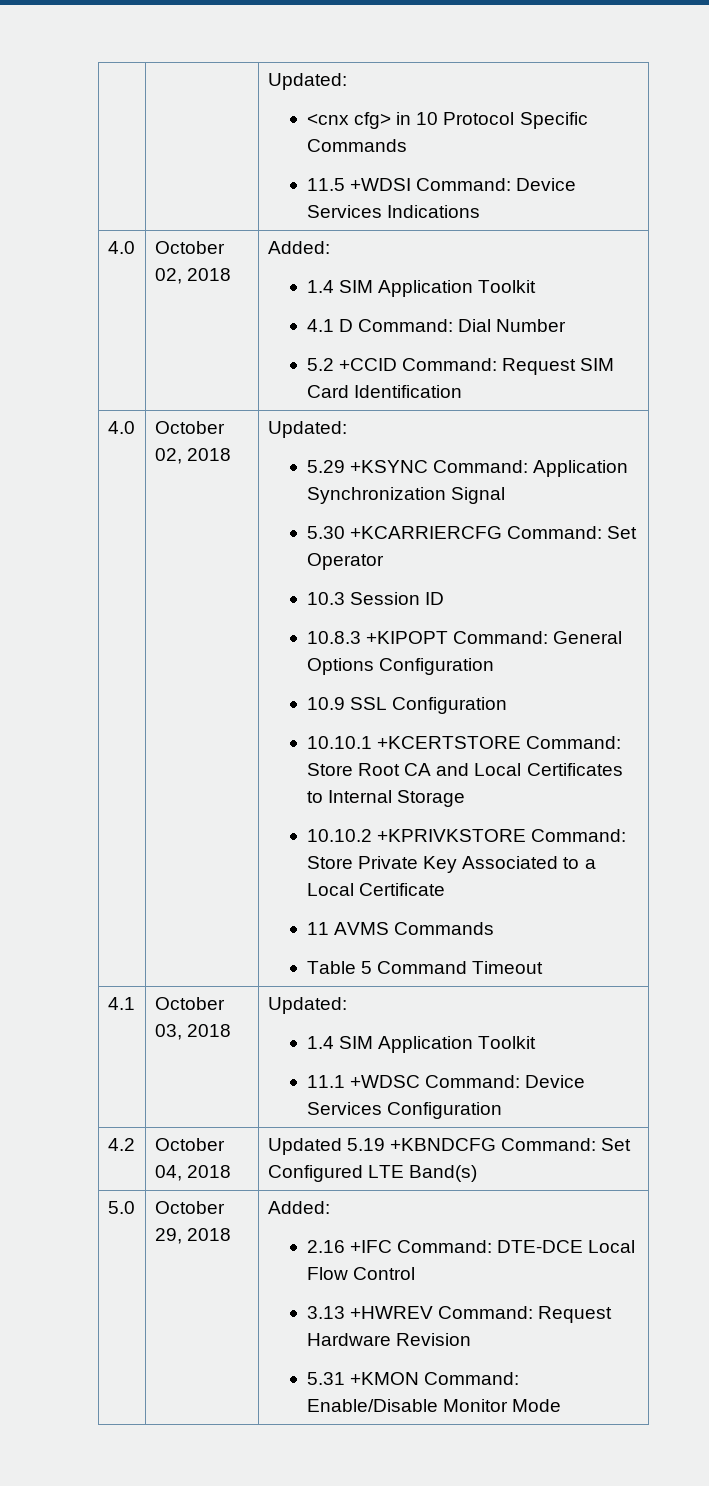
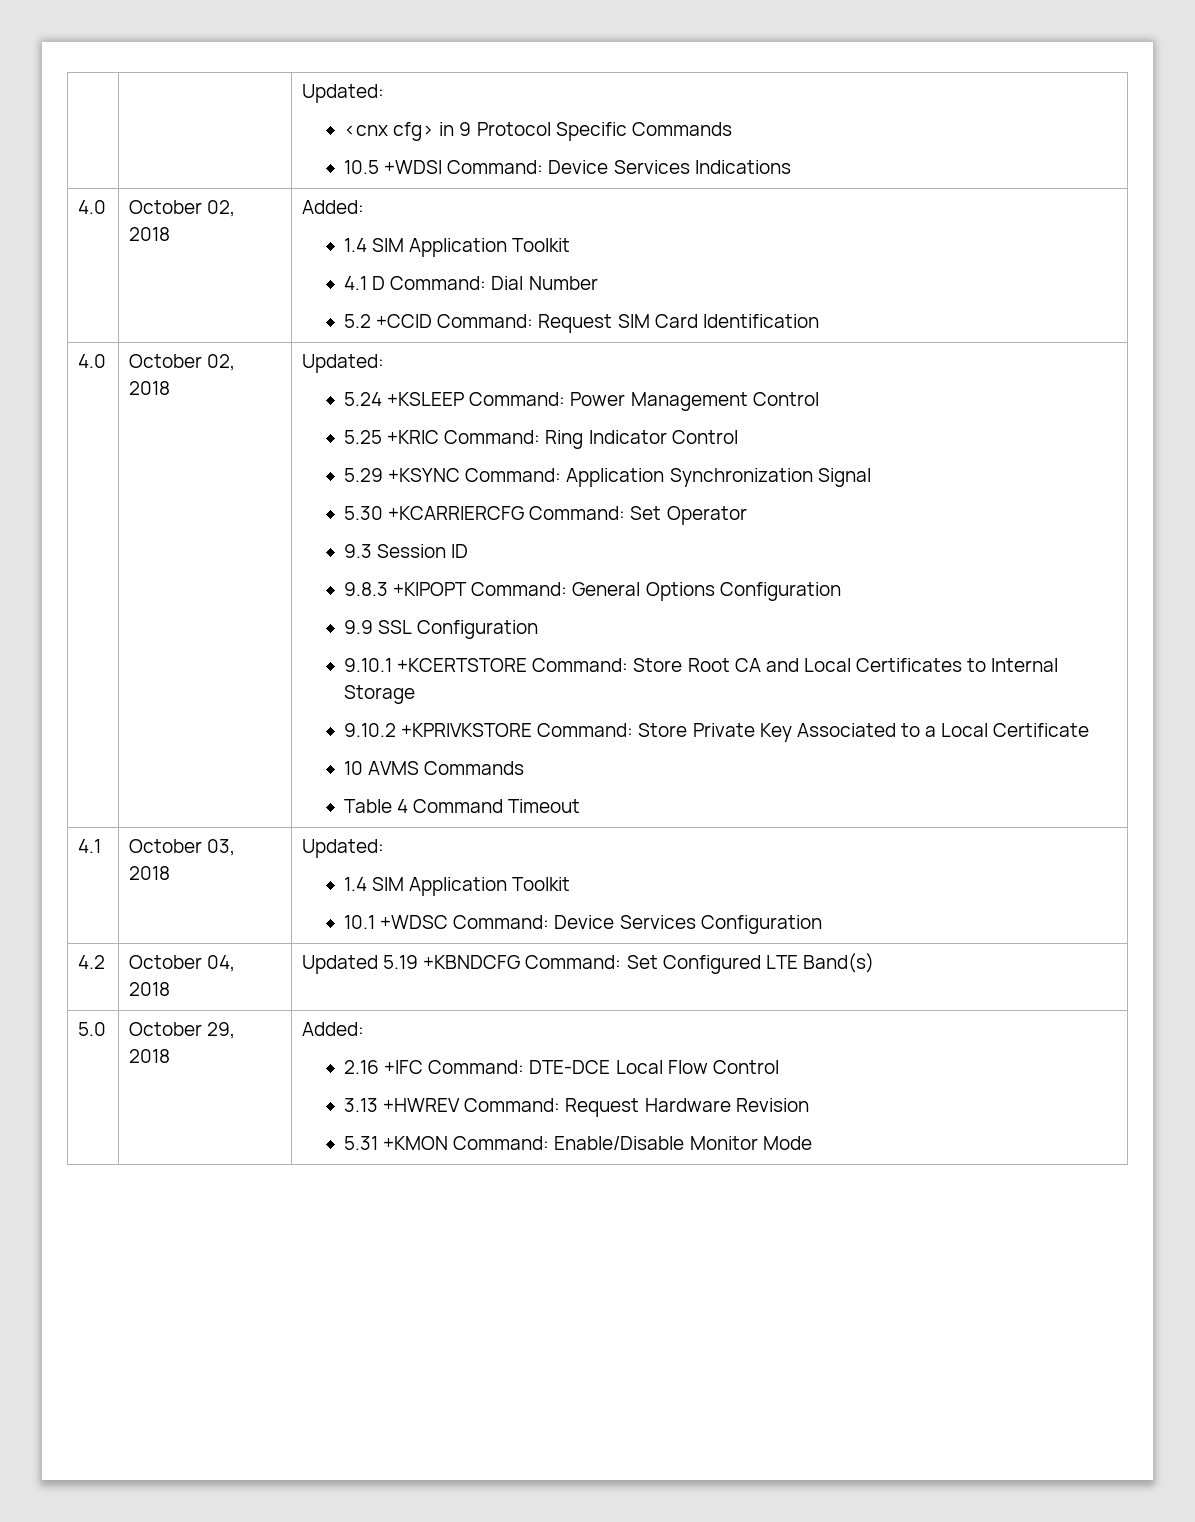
  | | Updated:
- <cnx cfg> in 10 Protocol Specific Commands
- 11.5 +WDSI Command: Device Services Indications
+ <cnx cfg> in 9 Protocol Specific Commands
+ 10.5 +WDSI Command: Device Services Indications
+ 5.24 +KSLEEP Command: Power Management Control
+ 5.25 +KRIC Command: Ring Indicator Control
- 10.3 Session ID
+ 9.3 Session ID
- 10.8.3 +KIPOPT Command: General Options Configuration
+ 9.8.3 +KIPOPT Command: General Options Configuration
- 10.9 SSL Configuration
+ 9.9 SSL Configuration
- 10.10.1 +KCERTSTORE Command: Store Root CA and Local Certificates to Internal Storage
+ 9.10.1 +KCERTSTORE Command: Store Root CA and Local Certificates to Internal Storage
- 10.10.2 +KPRIVKSTORE Command: Store Private Key Associated to a Local Certificate
+ 9.10.2 +KPRIVKSTORE Command: Store Private Key Associated to a Local Certificate
- 11 AVMS Commands
+ 10 AVMS Commands
- Table 5 Command Timeout
+ Table 4 Command Timeout
  4.1 | October 03, 2018 | Updated:
  1.4 SIM Application Toolkit
- 11.1 +WDSC Command: Device Services Configuration
+ 10.1 +WDSC Command: Device Services Configuration

